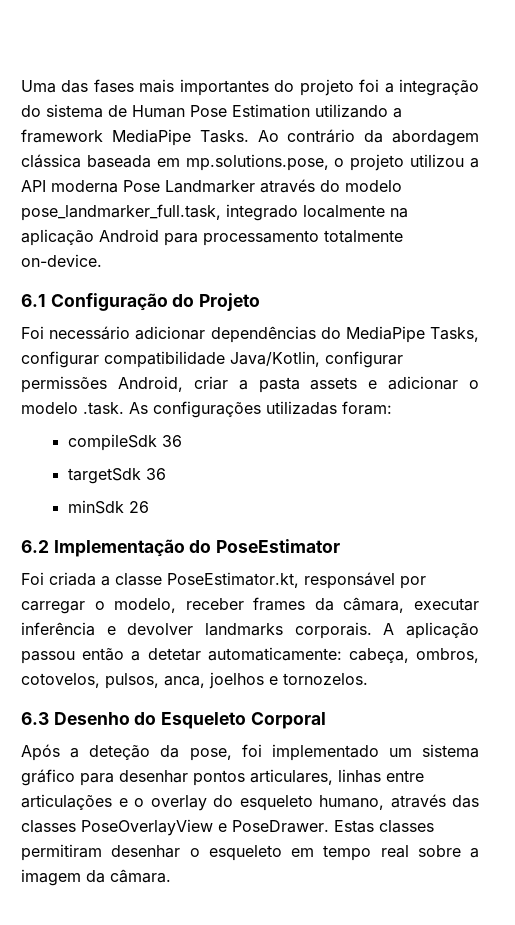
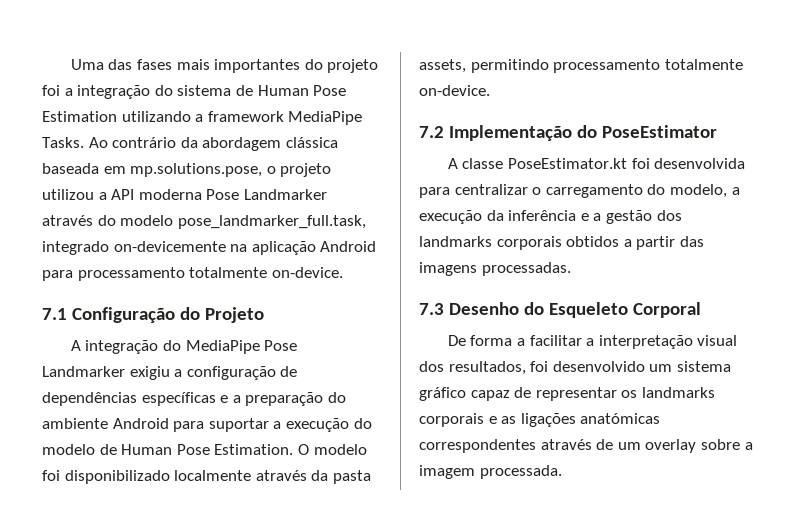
- Ao contrário da abordagem clássica baseada em mp.solutions.pose, o projeto utilizou a API moderna Pose Landmarker através do modelo pose_landmarker_full.task, integrado localmente na aplicação Android para processamento totalmente on-device.
+ Ao contrário da abordagem clássica baseada em mp.solutions.pose, o projeto utilizou a API moderna Pose Landmarker através do modelo pose_landmarker_full.task, integrado on-devicemente na aplicação Android para processamento totalmente on-device.
- 6.1 Configuração do Projeto
+ 7.1 Configuração do Projeto
- Foi necessário adicionar dependências do MediaPipe Tasks, configurar compatibilidade Java/Kotlin, configurar permissões Android, criar a pasta assets e adicionar o modelo .task. As configurações utilizadas foram:
- compileSdk 36
- targetSdk 36
- minSdk 26
- 6.2 Implementação do PoseEstimator
- Foi criada a classe PoseEstimator.kt, responsável por carregar o modelo, receber frames da câmara, executar inferência e devolver landmarks corporais. A aplicação passou então a detetar automaticamente: cabeça, ombros, cotovelos, pulsos, anca, joelhos e tornozelos.
- 6.3 Desenho do Esqueleto Corporal
- Após a deteção da pose, foi implementado um sistema gráfico para desenhar pontos articulares, linhas entre articulações e o overlay do esqueleto humano, através das classes PoseOverlayView e PoseDrawer. Estas classes permitiram desenhar o esqueleto em tempo real sobre a imagem da câmara.
+ A integração do MediaPipe Pose Landmarker exigiu a configuração de dependências específicas e a preparação do ambiente Android para suportar a execução do modelo de Human Pose Estimation. O modelo foi disponibilizado localmente através da pasta assets, permitindo processamento totalmente on-device.
+ 7.2 Implementação do PoseEstimator
+ A classe PoseEstimator.kt foi desenvolvida para centralizar o carregamento do modelo, a execução da inferência e a gestão dos landmarks corporais obtidos a partir das imagens processadas.
+ 7.3 Desenho do Esqueleto Corporal
+ De forma a facilitar a interpretação visual dos resultados, foi desenvolvido um sistema gráfico capaz de representar os landmarks corporais e as ligações anatómicas correspondentes através de um overlay sobre a imagem processada.

